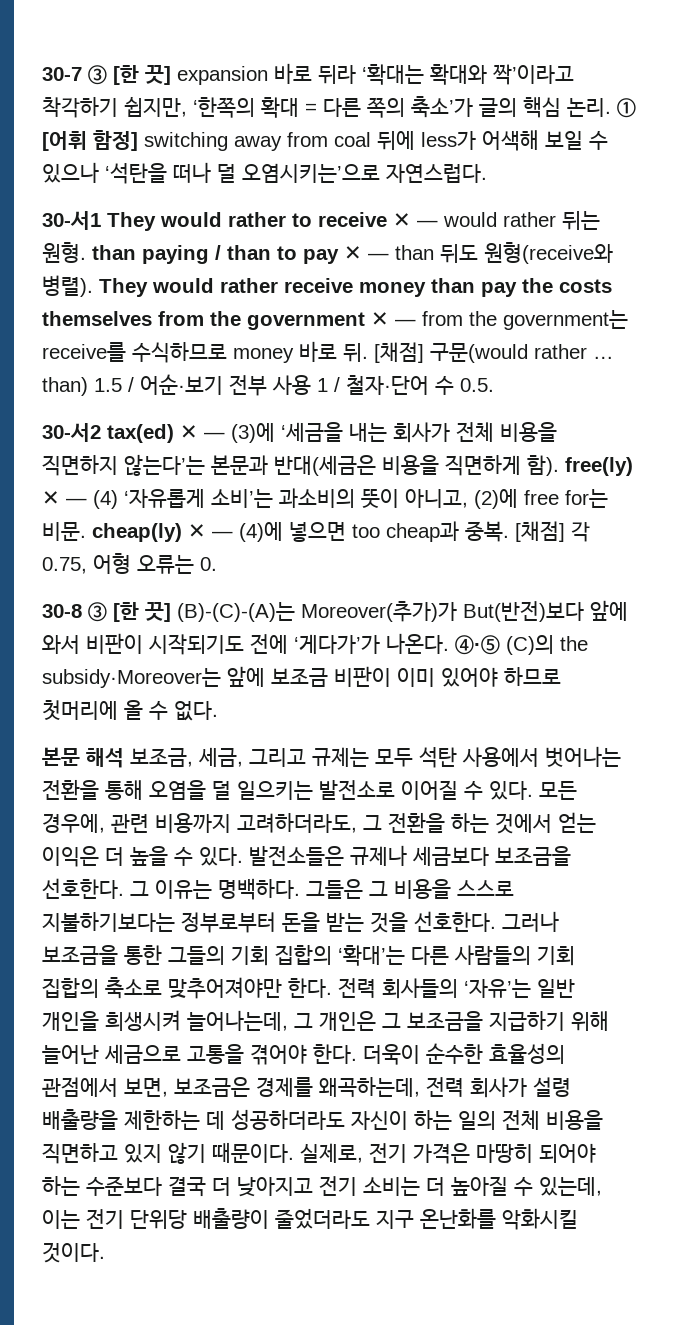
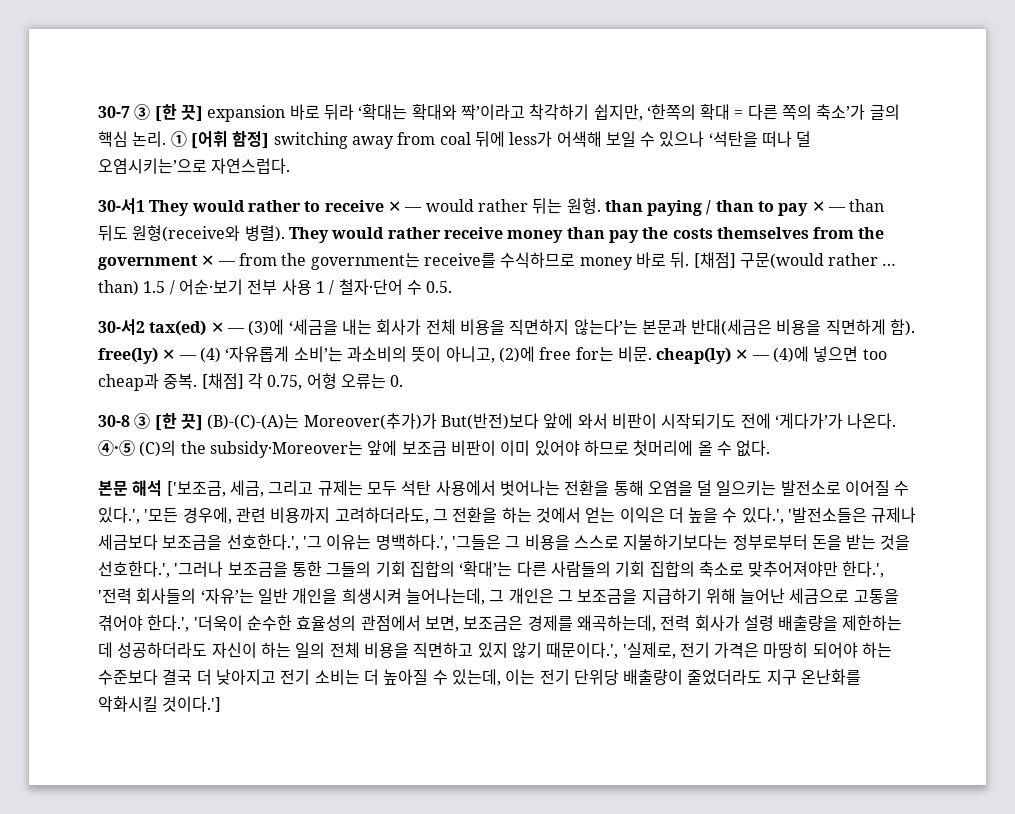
- 본문 해석 보조금, 세금, 그리고 규제는 모두 석탄 사용에서 벗어나는 전환을 통해 오염을 덜 일으키는 발전소로 이어질 수 있다. 모든 경우에, 관련 비용까지 고려하더라도, 그 전환을 하는 것에서 얻는 이익은 더 높을 수 있다. 발전소들은 규제나 세금보다 보조금을 선호한다. 그 이유는 명백하다. 그들은 그 비용을 스스로 지불하기보다는 정부로부터 돈을 받는 것을 선호한다. 그러나 보조금을 통한 그들의 기회 집합의 ‘확대’는 다른 사람들의 기회 집합의 축소로 맞추어져야만 한다. 전력 회사들의 ‘자유’는 일반 개인을 희생시켜 늘어나는데, 그 개인은 그 보조금을 지급하기 위해 늘어난 세금으로 고통을 겪어야 한다. 더욱이 순수한 효율성의 관점에서 보면, 보조금은 경제를 왜곡하는데, 전력 회사가 설령 배출량을 제한하는 데 성공하더라도 자신이 하는 일의 전체 비용을 직면하고 있지 않기 때문이다. 실제로, 전기 가격은 마땅히 되어야 하는 수준보다 결국 더 낮아지고 전기 소비는 더 높아질 수 있는데, 이는 전기 단위당 배출량이 줄었더라도 지구 온난화를 악화시킬 것이다.
+ 본문 해석 ['보조금, 세금, 그리고 규제는 모두 석탄 사용에서 벗어나는 전환을 통해 오염을 덜 일으키는 발전소로 이어질 수 있다.', '모든 경우에, 관련 비용까지 고려하더라도, 그 전환을 하는 것에서 얻는 이익은 더 높을 수 있다.', '발전소들은 규제나 세금보다 보조금을 선호한다.', '그 이유는 명백하다.', '그들은 그 비용을 스스로 지불하기보다는 정부로부터 돈을 받는 것을 선호한다.', '그러나 보조금을 통한 그들의 기회 집합의 ‘확대’는 다른 사람들의 기회 집합의 축소로 맞추어져야만 한다.', '전력 회사들의 ‘자유’는 일반 개인을 희생시켜 늘어나는데, 그 개인은 그 보조금을 지급하기 위해 늘어난 세금으로 고통을 겪어야 한다.', '더욱이 순수한 효율성의 관점에서 보면, 보조금은 경제를 왜곡하는데, 전력 회사가 설령 배출량을 제한하는 데 성공하더라도 자신이 하는 일의 전체 비용을 직면하고 있지 않기 때문이다.', '실제로, 전기 가격은 마땅히 되어야 하는 수준보다 결국 더 낮아지고 전기 소비는 더 높아질 수 있는데, 이는 전기 단위당 배출량이 줄었더라도 지구 온난화를 악화시킬 것이다.']

